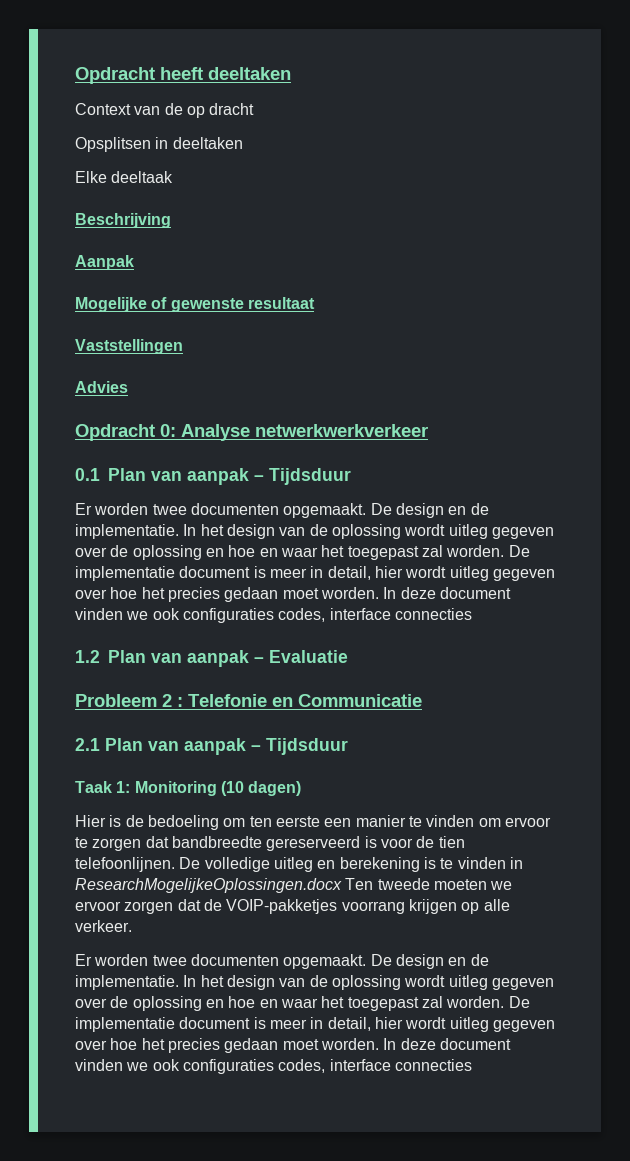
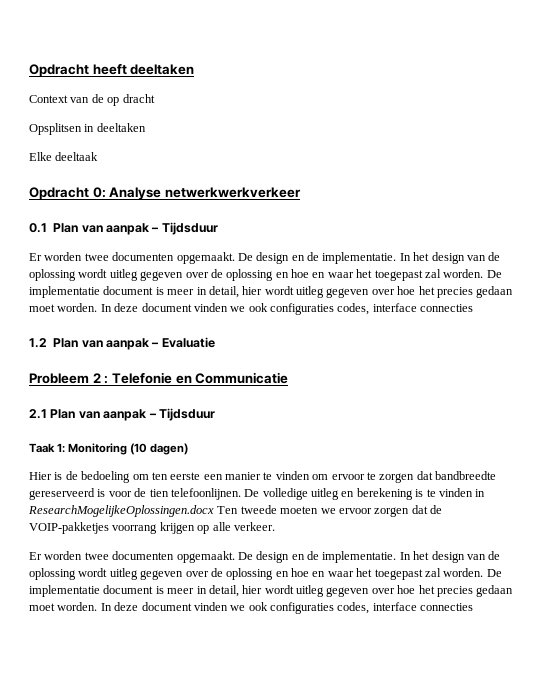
- Beschrijving
- Aanpak
- Mogelijke of gewenste resultaat
- Vaststellingen
- Advies

